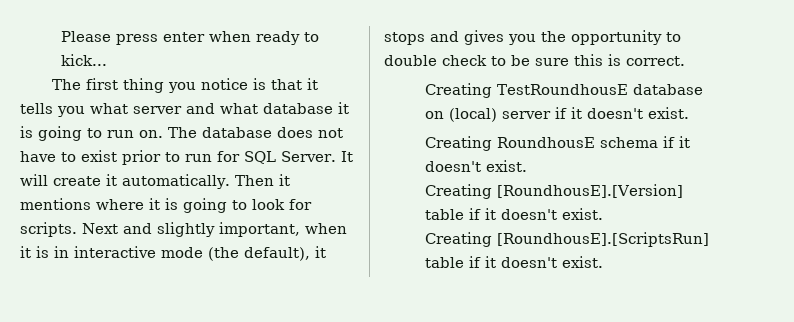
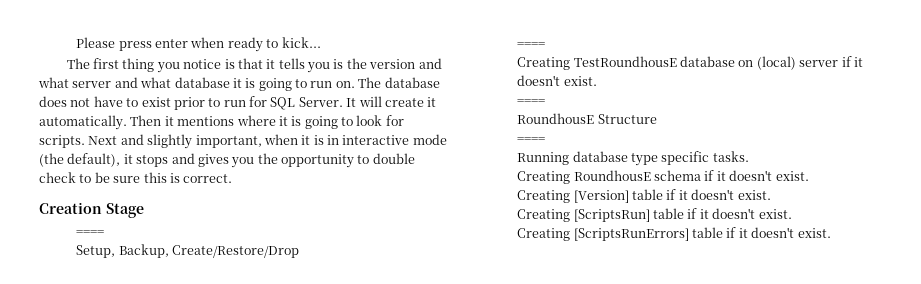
- The first thing you notice is that it tells you what server and what database it is going to run on.
+ The first thing you notice is that it tells you is the version and what server and what database it is going to run on.
+ Creation Stage
+ ====
+ Setup, Backup, Create/Restore/Drop
+ ====
  Creating TestRoundhousE database on (local) server if it doesn't exist.
+ ====
+ RoundhousE Structure
+ ====
+ Running database type specific tasks.
- Creating [RoundhousE].[Version] table if it doesn't exist.
- Creating [RoundhousE].[ScriptsRun] table if it doesn't exist.
+ Creating [Version] table if it doesn't exist.
+ Creating [ScriptsRun] table if it doesn't exist.
+ Creating [ScriptsRunErrors] table if it doesn't exist.

